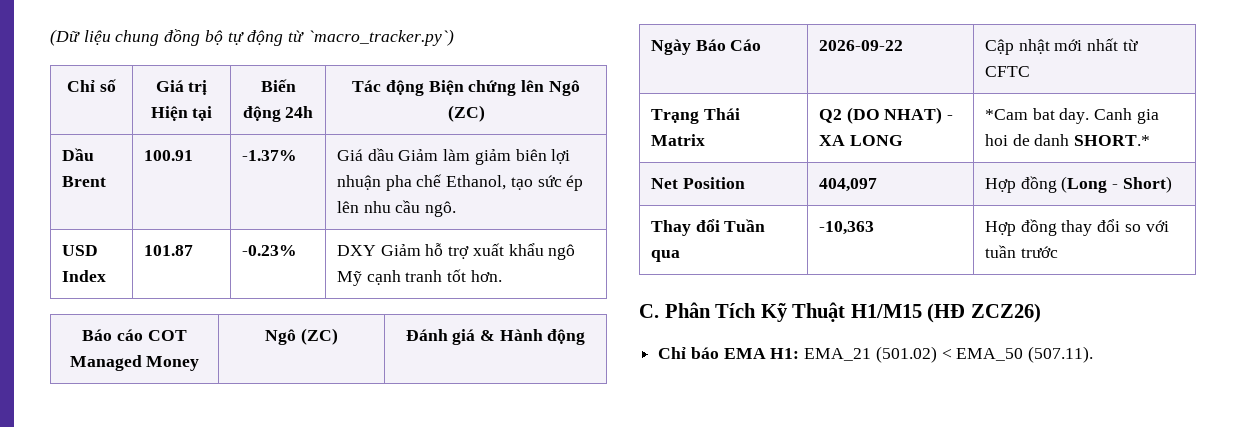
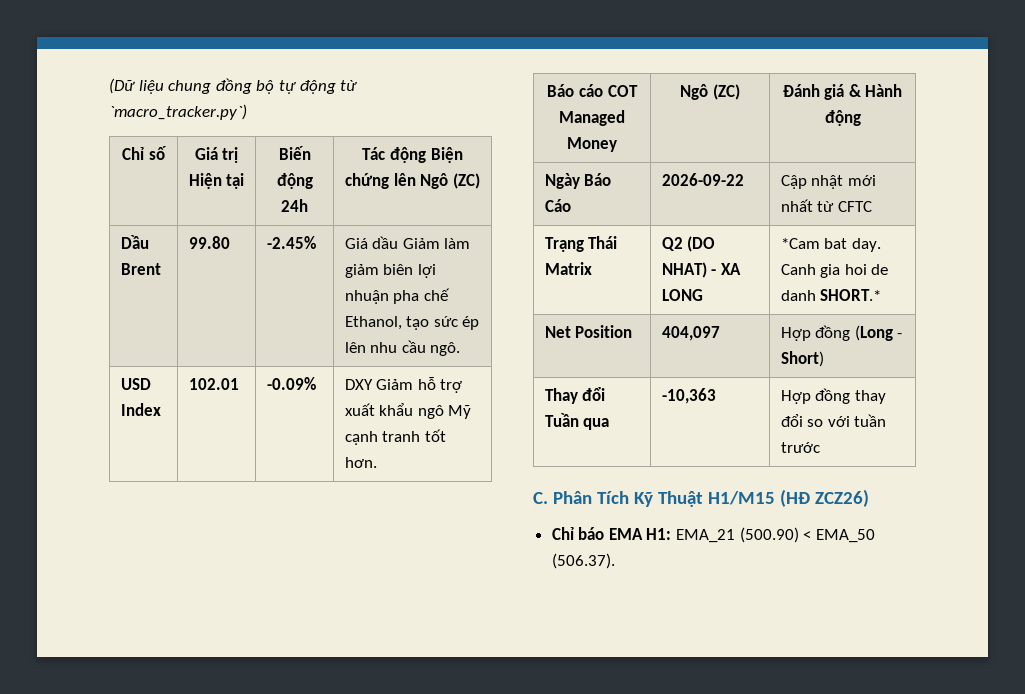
- Dầu Brent | 100.91 | -1.37% | Giá dầu Giảm làm giảm biên lợi nhuận pha chế Ethanol, tạo sức ép lên nhu cầu ngô.
+ Dầu Brent | 99.80 | -2.45% | Giá dầu Giảm làm giảm biên lợi nhuận pha chế Ethanol, tạo sức ép lên nhu cầu ngô.
- USD Index | 101.87 | -0.23% | DXY Giảm hỗ trợ xuất khẩu ngô Mỹ cạnh tranh tốt hơn.
+ USD Index | 102.01 | -0.09% | DXY Giảm hỗ trợ xuất khẩu ngô Mỹ cạnh tranh tốt hơn.
- Chỉ báo EMA H1: EMA_21 (501.02) < EMA_50 (507.11).
+ Chỉ báo EMA H1: EMA_21 (500.90) < EMA_50 (506.37).

